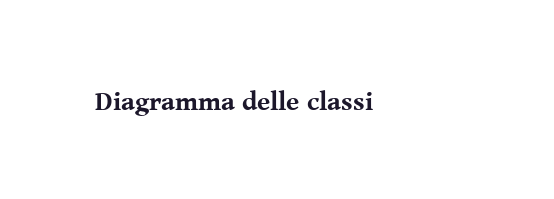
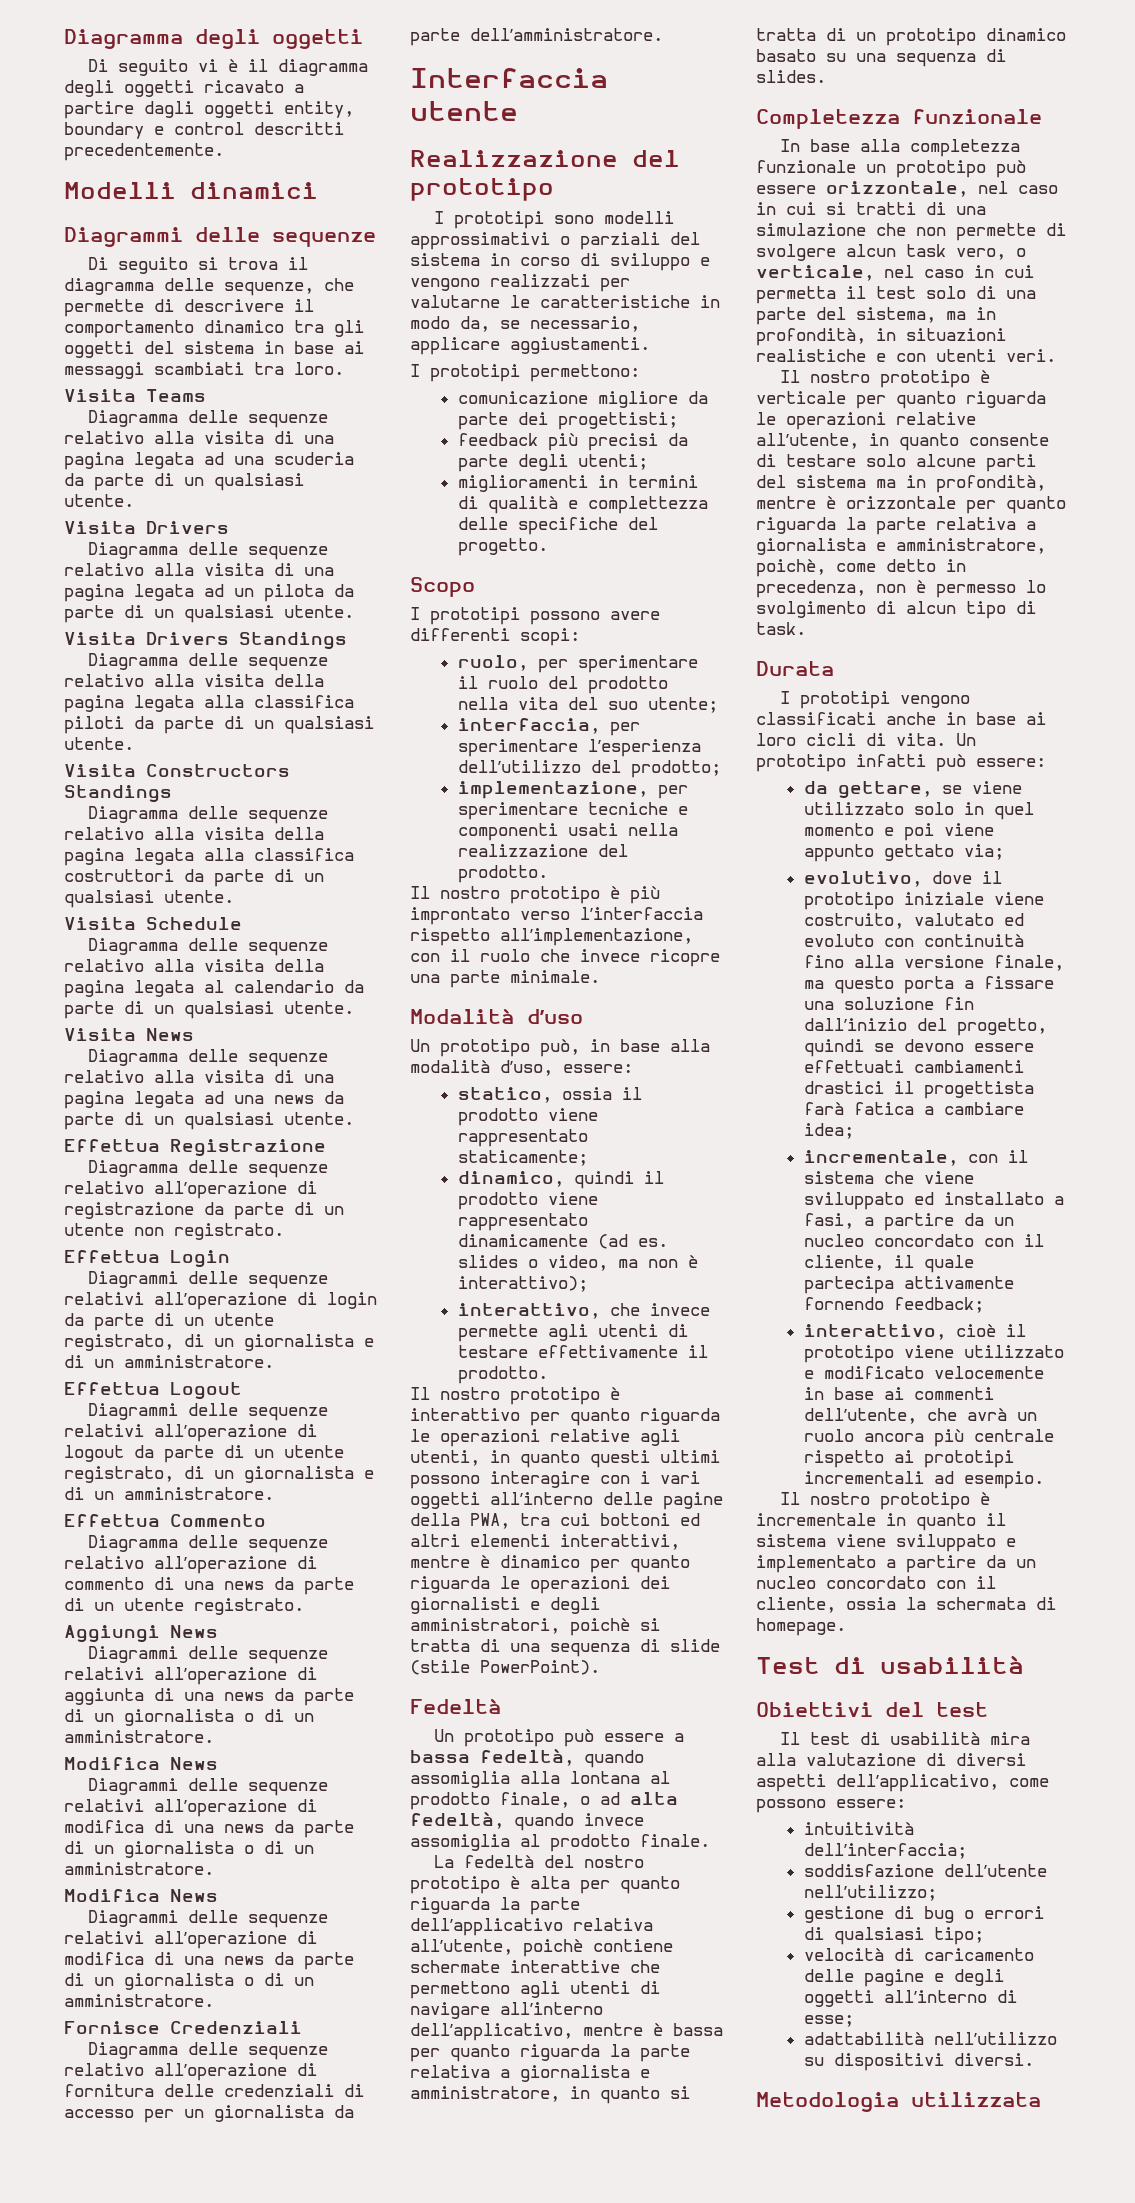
- Diagramma delle classi
+ Diagramma degli oggetti
+ Di seguito vi è il diagramma degli oggetti ricavato a partire dagli oggetti entity, boundary e control descritti precedentemente.
+ Modelli dinamici
+ Diagrammi delle sequenze
+ Di seguito si trova il diagramma delle sequenze, che permette di descrivere il comportamento dinamico tra gli oggetti del sistema in base ai messaggi scambiati tra loro.
+ Visita Teams
+ Diagramma delle sequenze relativo alla visita di una pagina legata ad una scuderia da parte di un qualsiasi utente.
+ Visita Drivers
+ Diagramma delle sequenze relativo alla visita di una pagina legata ad un pilota da parte di un qualsiasi utente.
+ Visita Drivers Standings
+ Diagramma delle sequenze relativo alla visita della pagina legata alla classifica piloti da parte di un qualsiasi utente.
+ Visita Constructors Standings
+ Diagramma delle sequenze relativo alla visita della pagina legata alla classifica costruttori da parte di un qualsiasi utente.
+ Visita Schedule
+ Diagramma delle sequenze relativo alla visita della pagina legata al calendario da parte di un qualsiasi utente.
+ Visita News
+ Diagramma delle sequenze relativo alla visita di una pagina legata ad una news da parte di un qualsiasi utente.
+ Effettua Registrazione
+ Diagramma delle sequenze relativo all’operazione di registrazione da parte di un utente non registrato.
+ Effettua Login
+ Diagrammi delle sequenze relativi all’operazione di login da parte di un utente registrato, di un giornalista e di un amministratore.
+ Effettua Logout
+ Diagrammi delle sequenze relativi all’operazione di logout da parte di un utente registrato, di un giornalista e di un amministratore.
+ Effettua Commento
+ Diagramma delle sequenze relativo all’operazione di commento di una news da parte di un utente registrato.
+ Aggiungi News
+ Diagrammi delle sequenze relativi all’operazione di aggiunta di una news da parte di un giornalista o di un amministratore.
+ Modifica News
+ Diagrammi delle sequenze relativi all’operazione di modifica di una news da parte di un giornalista o di un amministratore.
+ Modifica News
+ Diagrammi delle sequenze relativi all’operazione di modifica di una news da parte di un giornalista o di un amministratore.
+ Fornisce Credenziali
+ Diagramma delle sequenze relativo all’operazione di fornitura delle credenziali di accesso per un giornalista da parte dell’amministratore.
+ Interfaccia utente
+ Realizzazione del prototipo
+ I prototipi sono modelli approssimativi o parziali del sistema in corso di sviluppo e vengono realizzati per valutarne le caratteristiche in modo da, se necessario, applicare aggiustamenti.
+ I prototipi permettono:
+ comunicazione migliore da parte dei progettisti;
+ feedback più precisi da parte degli utenti;
+ miglioramenti in termini di qualità e complettezza delle specifiche del progetto.
+ Scopo
+ I prototipi possono avere differenti scopi:
+ ruolo, per sperimentare il ruolo del prodotto nella vita del suo utente;
+ interfaccia, per sperimentare l’esperienza dell’utilizzo del prodotto;
+ implementazione, per sperimentare tecniche e componenti usati nella realizzazione del prodotto.
+ Il nostro prototipo è più improntato verso l’interfaccia rispetto all’implementazione, con il ruolo che invece ricopre una parte minimale.
+ Modalità d’uso
+ Un prototipo può, in base alla modalità d’uso, essere:
+ statico, ossia il prodotto viene rappresentato staticamente;
+ dinamico, quindi il prodotto viene rappresentato dinamicamente (ad es. slides o video, ma non è interattivo);
+ interattivo, che invece permette agli utenti di testare effettivamente il prodotto.
+ Il nostro prototipo è interattivo per quanto riguarda le operazioni relative agli utenti, in quanto questi ultimi possono interagire con i vari oggetti all’interno delle pagine della PWA, tra cui bottoni ed altri elementi interattivi, mentre è dinamico per quanto riguarda le operazioni dei giornalisti e degli amministratori, poichè si tratta di una sequenza di slide (stile PowerPoint).
+ Fedeltà
+ Un prototipo può essere a bassa fedeltà, quando assomiglia alla lontana al prodotto finale, o ad alta fedeltà, quando invece assomiglia al prodotto finale.
+ La fedeltà del nostro prototipo è alta per quanto riguarda la parte dell’applicativo relativa all’utente, poichè contiene schermate interattive che permettono agli utenti di navigare all’interno dell’applicativo, mentre è bassa per quanto riguarda la parte relativa a giornalista e amministratore, in quanto si tratta di un prototipo dinamico basato su una sequenza di slides.
+ Completezza funzionale
+ In base alla completezza funzionale un prototipo può essere orizzontale, nel caso in cui si tratti di una simulazione che non permette di svolgere alcun task vero, o verticale, nel caso in cui permetta il test solo di una parte del sistema, ma in profondità, in situazioni realistiche e con utenti veri.
+ Il nostro prototipo è verticale per quanto riguarda le operazioni relative all’utente, in quanto consente di testare solo alcune parti del sistema ma in profondità, mentre è orizzontale per quanto riguarda la parte relativa a giornalista e amministratore, poichè, come detto in precedenza, non è permesso lo svolgimento di alcun tipo di task.
+ Durata
+ I prototipi vengono classificati anche in base ai loro cicli di vita. Un prototipo infatti può essere:
+ da gettare, se viene utilizzato solo in quel momento e poi viene appunto gettato via;
+ evolutivo, dove il prototipo iniziale viene costruito, valutato ed evoluto con continuità fino alla versione finale, ma questo porta a fissare una soluzione fin dall’inizio del progetto, quindi se devono essere effettuati cambiamenti drastici il progettista farà fatica a cambiare idea;
+ incrementale, con il sistema che viene sviluppato ed installato a fasi, a partire da un nucleo concordato con il cliente, il quale partecipa attivamente fornendo feedback;
+ interattivo, cioè il prototipo viene utilizzato e modificato velocemente in base ai commenti dell’utente, che avrà un ruolo ancora più centrale rispetto ai prototipi incrementali ad esempio.
+ Il nostro prototipo è incrementale in quanto il sistema viene sviluppato e implementato a partire da un nucleo concordato con il cliente, ossia la schermata di homepage.
+ Test di usabilità
+ Obiettivi del test
+ Il test di usabilità mira alla valutazione di diversi aspetti dell’applicativo, come possono essere:
+ intuitività dell’interfaccia;
+ soddisfazione dell’utente nell’utilizzo;
+ gestione di bug o errori di qualsiasi tipo;
+ velocità di caricamento delle pagine e degli oggetti all’interno di esse;
+ adattabilità nell’utilizzo su dispositivi diversi.
+ Metodologia utilizzata

